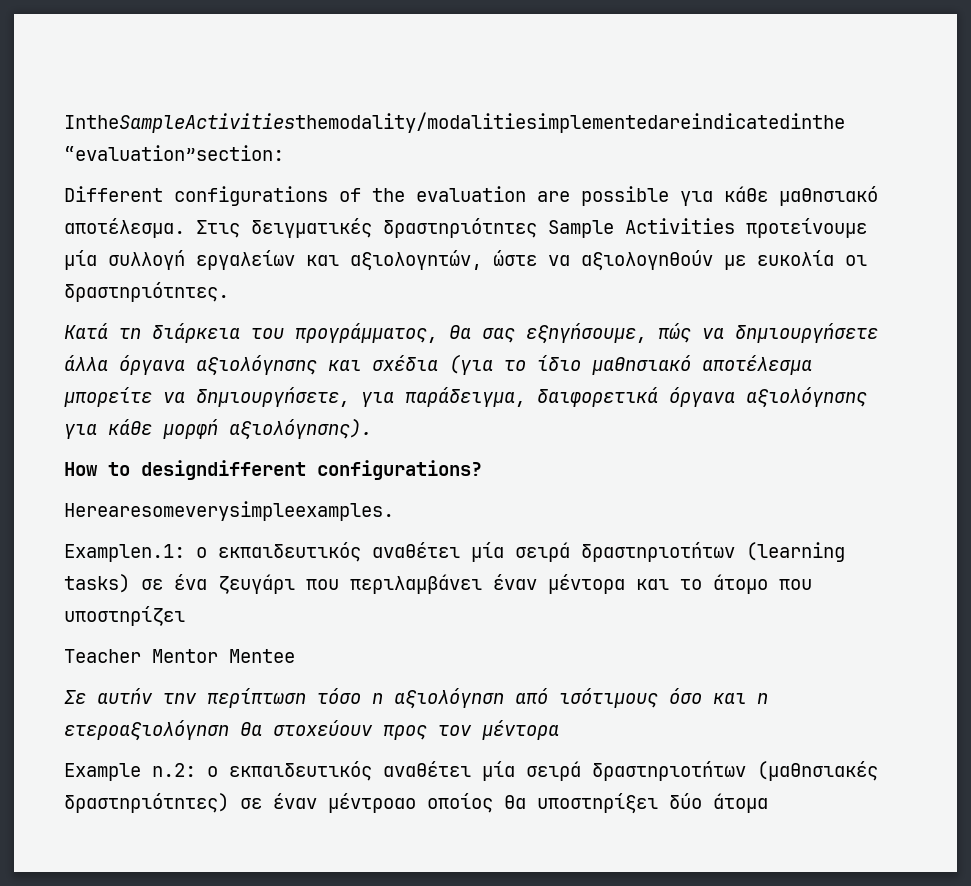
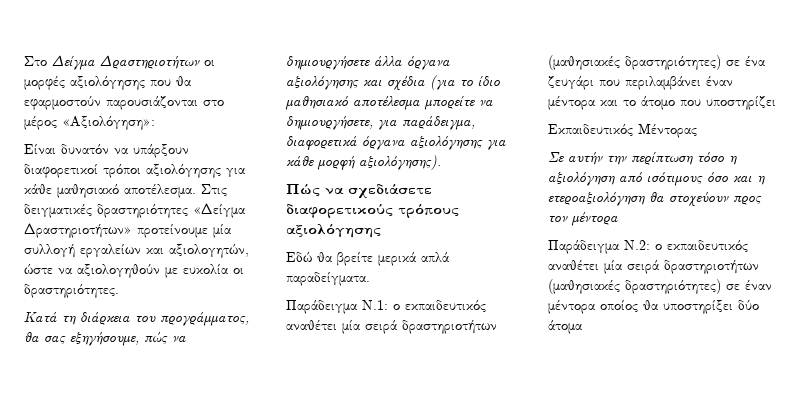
- IntheSampleActivitiesthemodality/modalitiesimplementedareindicatedinthe “evaluation”section:
- Different configurations of the evaluation are possible για κάθε μαθησιακό αποτέλεσμα.
+ Στο Δείγμα Δραστηριοτήτων οι μορφές αξιολόγησης που θα εφαρμοστούν παρουσιάζονται στο μέρος «Αξιολόγηση»:
+ Είναι δυνατόν να υπάρξουν διαφορετικοί τρόποι αξιολόγησης για κάθε μαθησιακό αποτέλεσμα.
- Στις δειγματικές δραστηριότητες Sample Activities προτείνουμε μία συλλογή εργαλείων και αξιολογητών, ώστε να αξιολογηθούν με ευκολία οι δραστηριότητες.
+ Στις δειγματικές δραστηριότητες «Δείγμα Δραστηριοτήτων» προτείνουμε μία συλλογή εργαλείων και αξιολογητών, ώστε να αξιολογηθούν με ευκολία οι δραστηριότητες.
- Κατά τη διάρκεια του προγράμματος, θα σας εξηγήσουμε, πώς να δημιουργήσετε άλλα όργανα αξιολόγησης και σχέδια (για το ίδιο μαθησιακό αποτέλεσμα μπορείτε να δημιουργήσετε, για παράδειγμα, δαιφορετικά όργανα αξιολόγησης για κάθε μορφή αξιολόγησης).
+ Κατά τη διάρκεια του προγράμματος, θα σας εξηγήσουμε, πώς να δημιουργήσετε άλλα όργανα αξιολόγησης και σχέδια (για το ίδιο μαθησιακό αποτέλεσμα μπορείτε να δημιουργήσετε, για παράδειγμα, διαφορετικά όργανα αξιολόγησης για κάθε μορφή αξιολόγησης).
- How to designdifferent configurations?
- Herearesomeverysimpleexamples.
- Examplen.1: ο εκπαιδευτικός αναθέτει μία σειρά δραστηριοτήτων (learning tasks) σε ένα ζευγάρι που περιλαμβάνει έναν μέντορα και το άτομο που υποστηρίζει
+ Πώς να σχεδιάσετε διαφορετικούς τρόπους αξιολόγησης
+ Εδώ θα βρείτε μερικά απλά παραδείγματα.
+ Παράδειγμα Ν.1: ο εκπαιδευτικός αναθέτει μία σειρά δραστηριοτήτων (μαθησιακές δραστηριότητες) σε ένα ζευγάρι που περιλαμβάνει έναν μέντορα και το άτομο που υποστηρίζει
- Teacher Mentor Mentee
+ Εκπαιδευτικός Μέντορας
- Example n.2: ο εκπαιδευτικός αναθέτει μία σειρά δραστηριοτήτων (μαθησιακές δραστηριότητες) σε έναν μέντροαο οποίος θα υποστηρίξει δύο άτομα
+ Παράδειγμα Ν.2: ο εκπαιδευτικός αναθέτει μία σειρά δραστηριοτήτων (μαθησιακές δραστηριότητες) σε έναν μέντορα οποίος θα υποστηρίξει δύο άτομα

